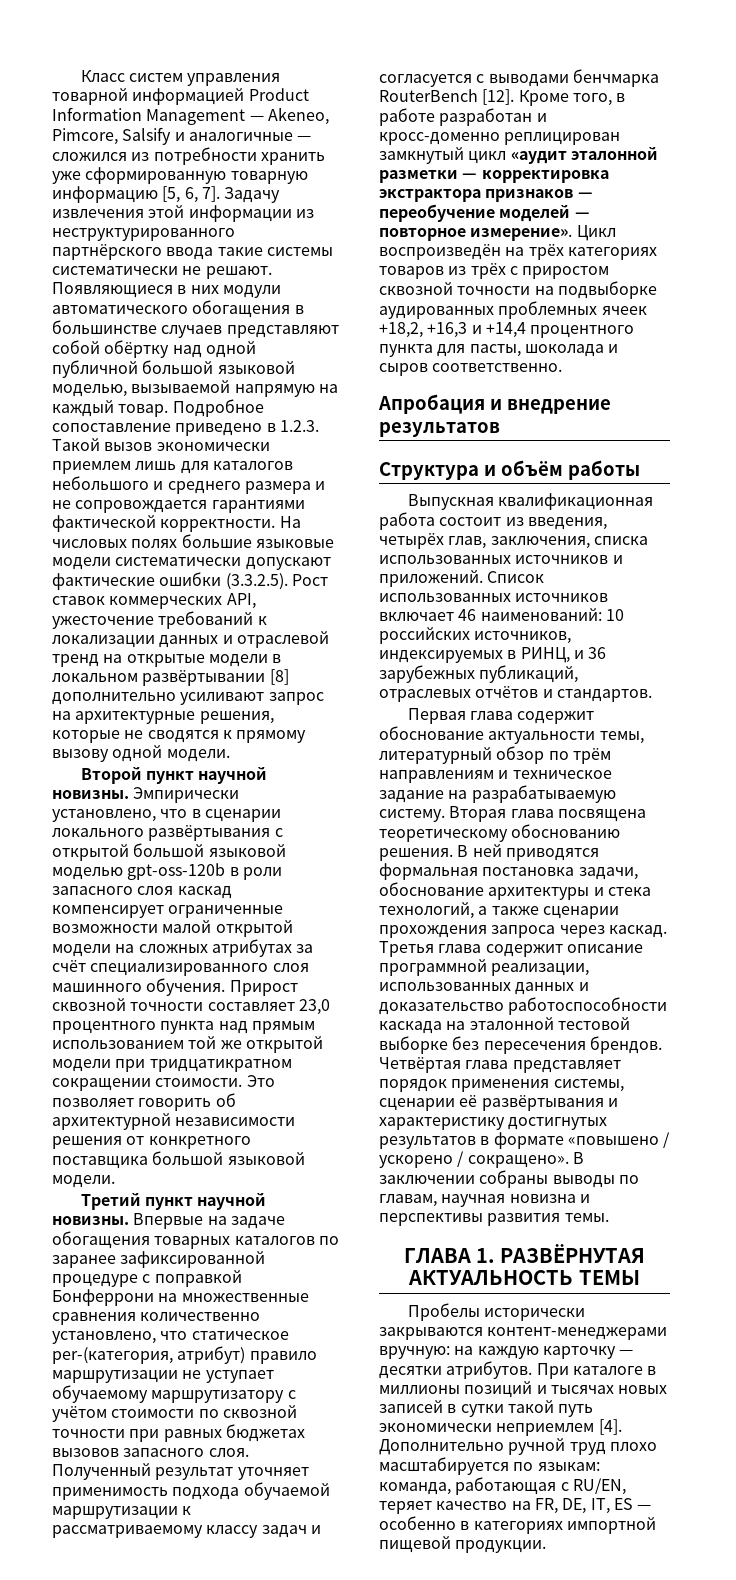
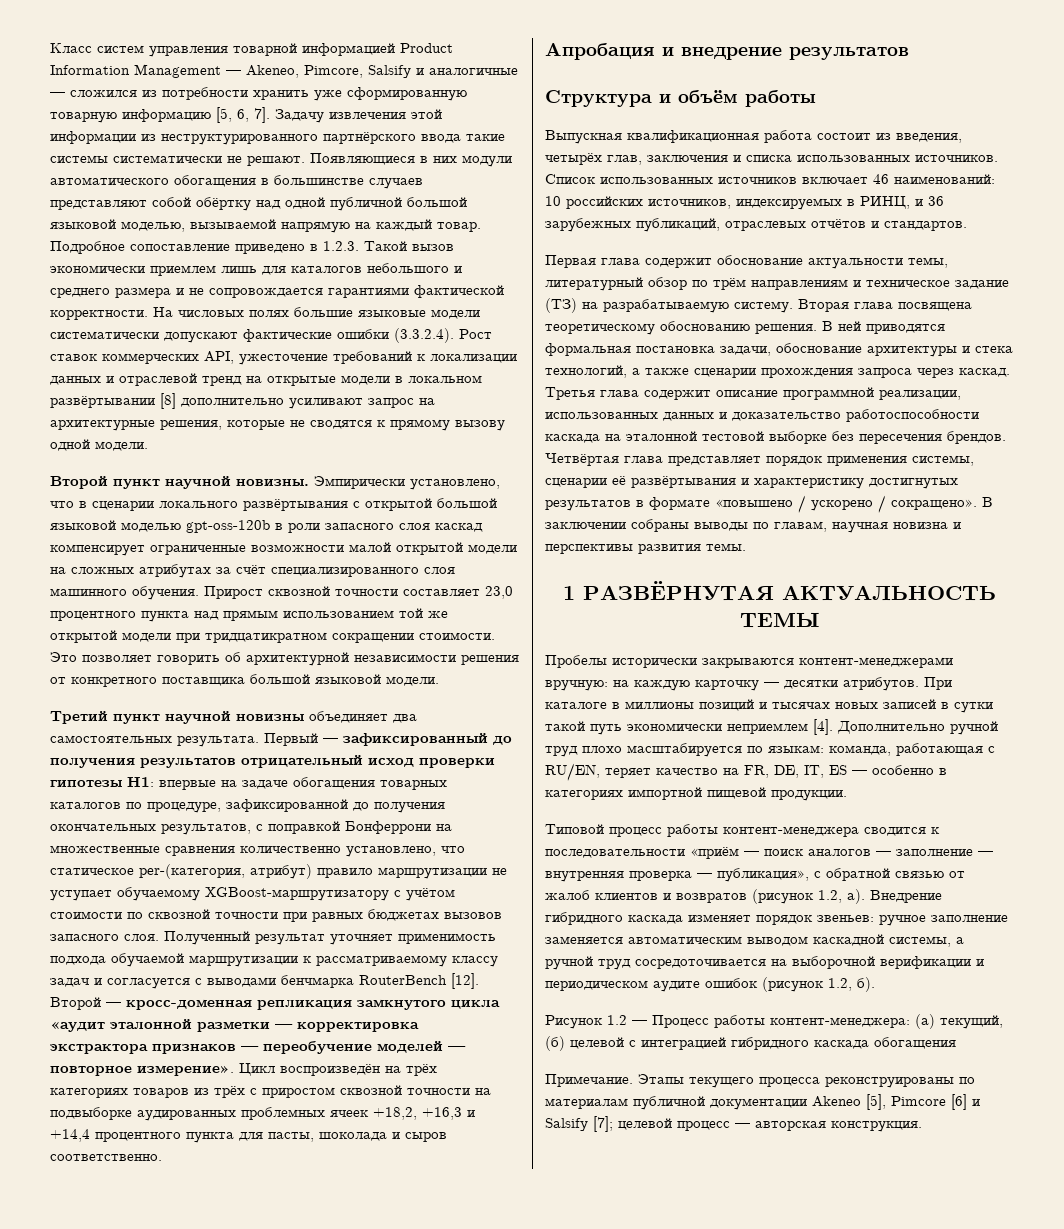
- На числовых полях большие языковые модели систематически допускают фактические ошибки (3.3.2.5). Рост ставок коммерческих API, ужесточение требований к локализации данных и отраслевой тренд на открытые модели в локальном развёртывании [8] дополнительно усиливают запрос на архитектурные решения, которые не сводятся к прямому вызову одной модели.
+ На числовых полях большие языковые модели систематически допускают фактические ошибки (3.3.2.4). Рост ставок коммерческих API, ужесточение требований к локализации данных и отраслевой тренд на открытые модели в локальном развёртывании [8] дополнительно усиливают запрос на архитектурные решения, которые не сводятся к прямому вызову одной модели.
- Третий пункт научной новизны. Впервые на задаче обогащения товарных каталогов по заранее зафиксированной процедуре с поправкой Бонферрони на множественные сравнения количественно установлено, что статическое per-(категория, атрибут) правило маршрутизации не уступает обучаемому маршрутизатору с учётом стоимости по сквозной точности при равных бюджетах вызовов запасного слоя.
+ Третий пункт научной новизны объединяет два самостоятельных результата. Первый — зафиксированный до получения результатов отрицательный исход проверки гипотезы H1: впервые на задаче обогащения товарных каталогов по процедуре, зафиксированной до получения окончательных результатов, с поправкой Бонферрони на множественные сравнения количественно установлено, что статическое per-(категория, атрибут) правило маршрутизации не уступает обучаемому XGBoost-маршрутизатору с учётом стоимости по сквозной точности при равных бюджетах вызовов запасного слоя.
- Кроме того, в работе разработан и кросс-доменно реплицирован замкнутый цикл «аудит эталонной разметки — корректировка экстрактора признаков — переобучение моделей — повторное измерение».
+ Второй — кросс-доменная репликация замкнутого цикла «аудит эталонной разметки — корректировка экстрактора признаков — переобучение моделей — повторное измерение».
- Выпускная квалификационная работа состоит из введения, четырёх глав, заключения, списка использованных источников и приложений.
+ Выпускная квалификационная работа состоит из введения, четырёх глав, заключения и списка использованных источников.
- Первая глава содержит обоснование актуальности темы, литературный обзор по трём направлениям и техническое задание на разрабатываемую систему.
+ Первая глава содержит обоснование актуальности темы, литературный обзор по трём направлениям и техническое задание (ТЗ) на разрабатываемую систему.
- ГЛАВА 1. РАЗВЁРНУТАЯ АКТУАЛЬНОСТЬ ТЕМЫ
+ 1 РАЗВЁРНУТАЯ АКТУАЛЬНОСТЬ ТЕМЫ
+ Типовой процесс работы контент-менеджера сводится к последовательности «приём — поиск аналогов — заполнение — внутренняя проверка — публикация», с обратной связью от жалоб клиентов и возвратов (рисунок 1.2, а). Внедрение гибридного каскада изменяет порядок звеньев: ручное заполнение заменяется автоматическим выводом каскадной системы, а ручной труд сосредоточивается на выборочной верификации и периодическом аудите ошибок (рисунок 1.2, б).
+ Рисунок 1.2 — Процесс работы контент-менеджера: (а) текущий, (б) целевой с интеграцией гибридного каскада обогащения
+ Примечание. Этапы текущего процесса реконструированы по материалам публичной документации Akeneo [5], Pimcore [6] и Salsify [7]; целевой процесс — авторская конструкция.

